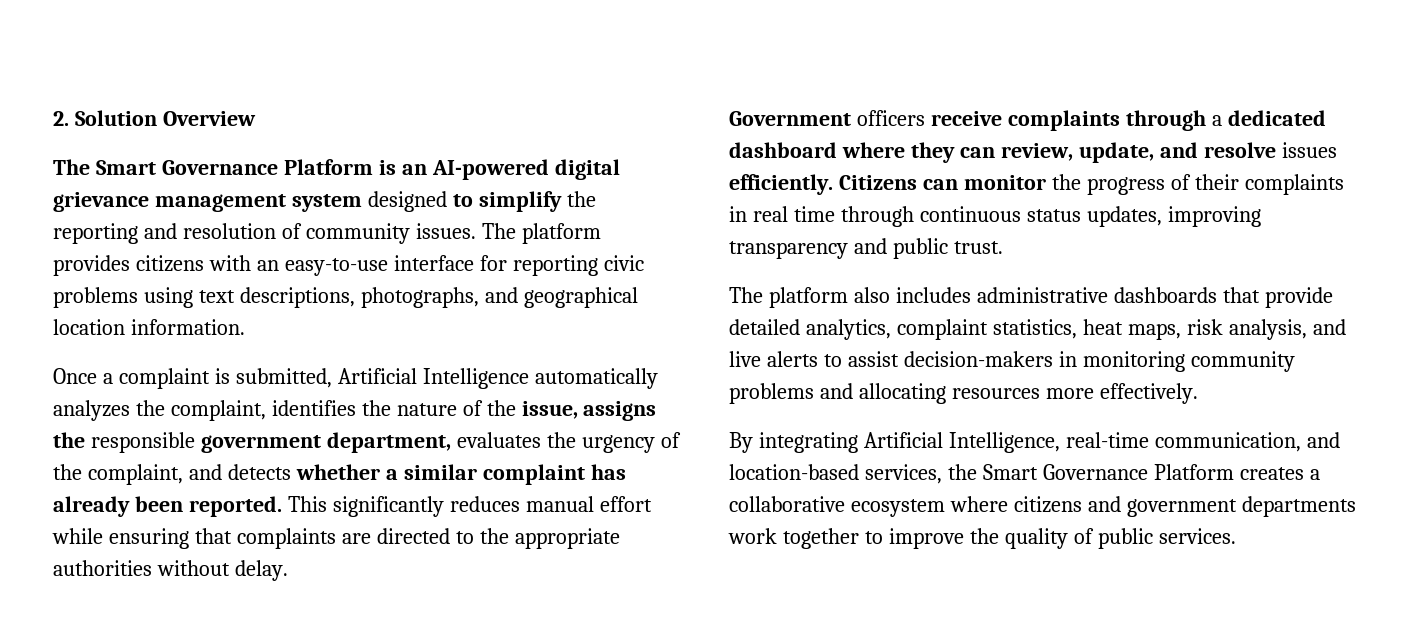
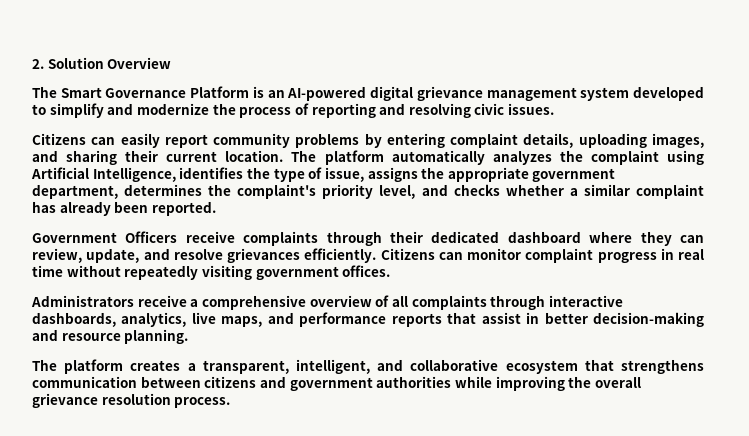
- The Smart Governance Platform is an AI-powered digital grievance management system designed to simplify the reporting and resolution of community issues. The platform provides citizens with an easy-to-use interface for reporting civic problems using text descriptions, photographs, and geographical location information.
- Once a complaint is submitted, Artificial Intelligence automatically analyzes the complaint, identifies the nature of the issue, assigns the responsible government department, evaluates the urgency of the complaint, and detects whether a similar complaint has already been reported. This significantly reduces manual effort while ensuring that complaints are directed to the appropriate authorities without delay.
+ The Smart Governance Platform is an AI-powered digital grievance management system developed to simplify and modernize the process of reporting and resolving civic issues.
+ Citizens can easily report community problems by entering complaint details, uploading images, and sharing their current location. The platform automatically analyzes the complaint using Artificial Intelligence, identifies the type of issue, assigns the appropriate government department, determines the complaint's priority level, and checks whether a similar complaint has already been reported.
- Government officers receive complaints through a dedicated dashboard where they can review, update, and resolve issues efficiently.
+ Government Officers receive complaints through their dedicated dashboard where they can review, update, and resolve grievances efficiently.
- Citizens can monitor the progress of their complaints in real time through continuous status updates, improving transparency and public trust.
- The platform also includes administrative dashboards that provide detailed analytics, complaint statistics, heat maps, risk analysis, and live alerts to assist decision-makers in monitoring community problems and allocating resources more effectively.
- By integrating Artificial Intelligence, real-time communication, and location-based services, the Smart Governance Platform creates a collaborative ecosystem where citizens and government departments work together to improve the quality of public services.
+ Citizens can monitor complaint progress in real time without repeatedly visiting government offices.
+ Administrators receive a comprehensive overview of all complaints through interactive dashboards, analytics, live maps, and performance reports that assist in better decision-making and resource planning.
+ The platform creates a transparent, intelligent, and collaborative ecosystem that strengthens communication between citizens and government authorities while improving the overall grievance resolution process.

